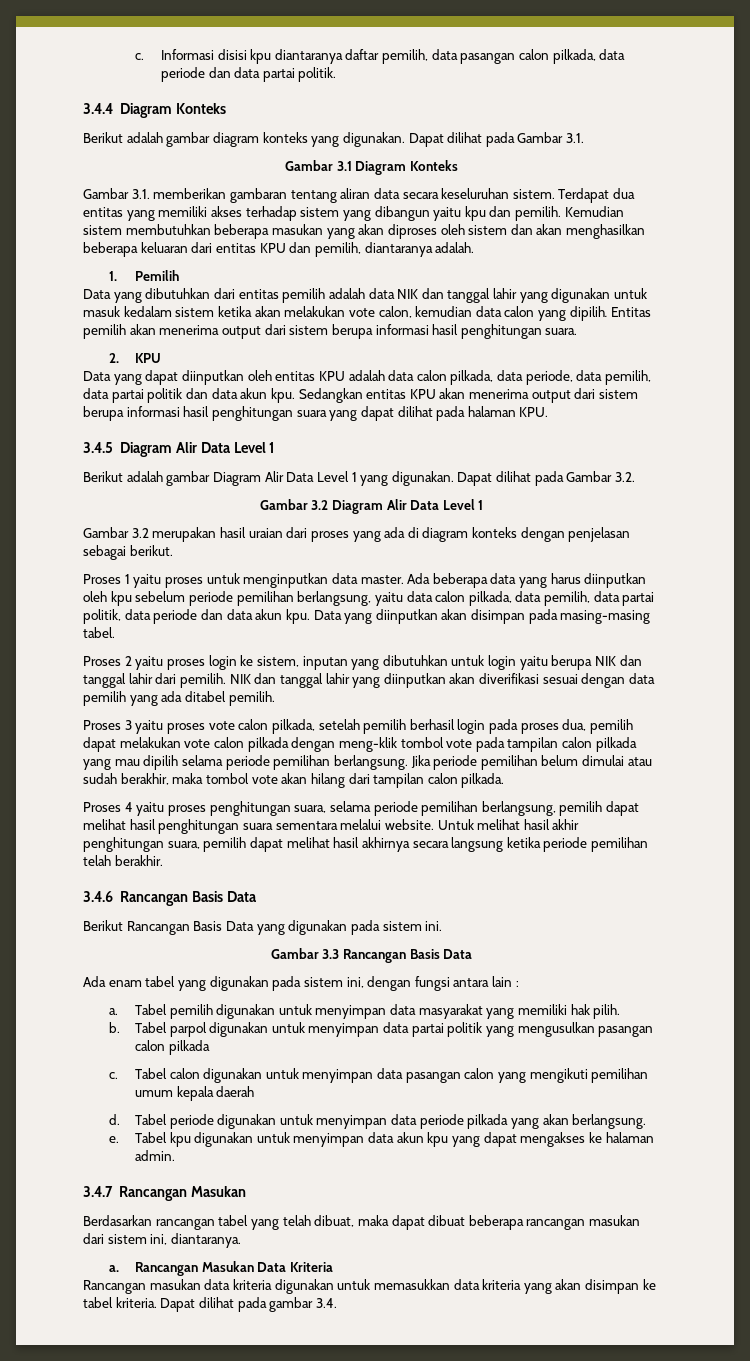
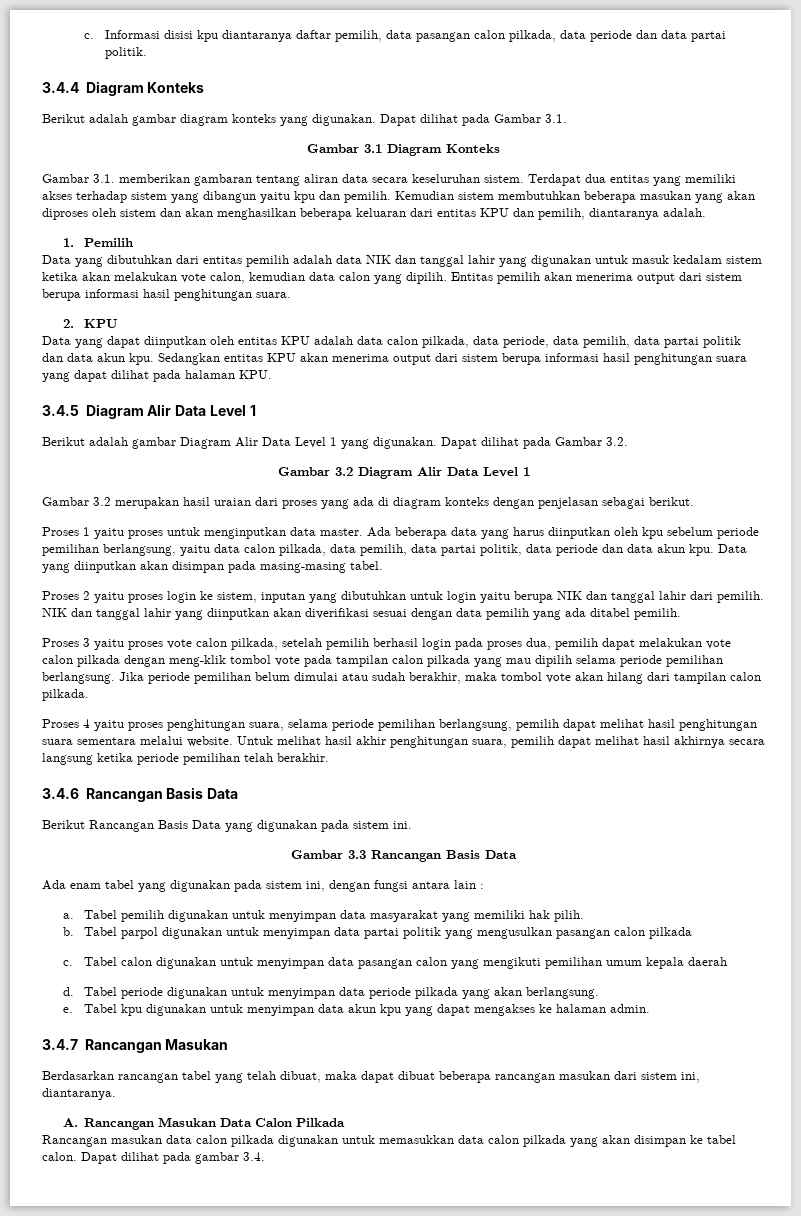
- a. Rancangan Masukan Data Kriteria
+ A. Rancangan Masukan Data Calon Pilkada
- Rancangan masukan data kriteria digunakan untuk memasukkan data kriteria yang akan disimpan ke tabel kriteria.
+ Rancangan masukan data calon pilkada digunakan untuk memasukkan data calon pilkada yang akan disimpan ke tabel calon.

